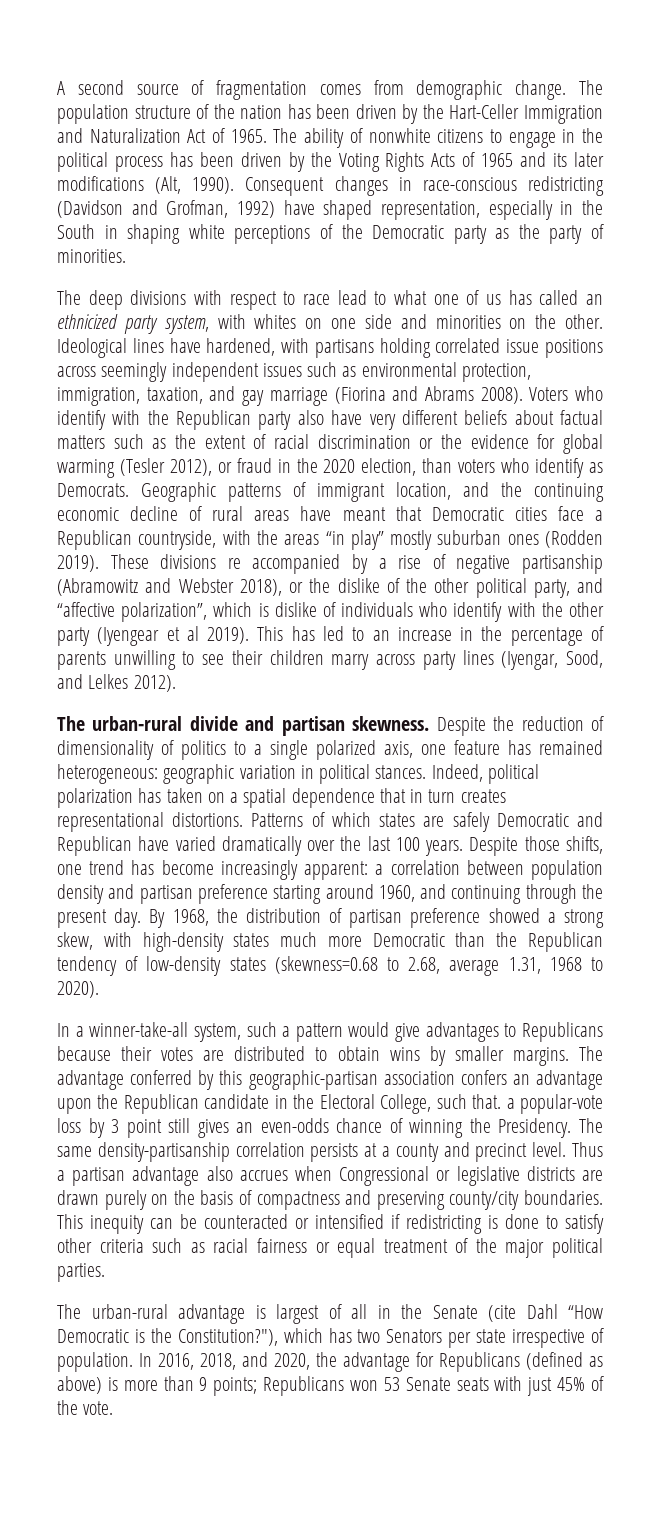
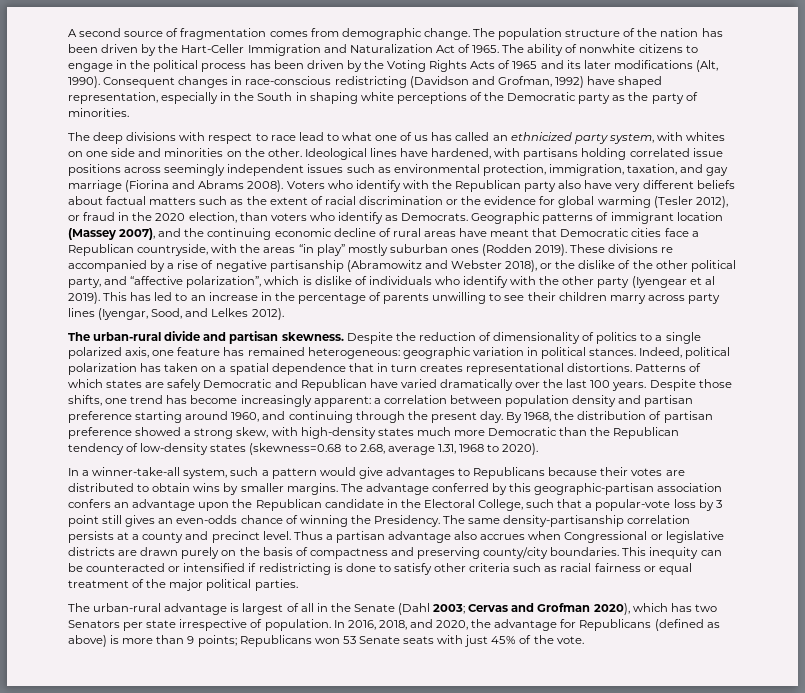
- Geographic patterns of immigrant location, and the continuing economic decline of rural areas have meant that Democratic cities face a Republican countryside, with the areas “in play” mostly suburban ones (Rodden 2019).
+ Geographic patterns of immigrant location (Massey 2007), and the continuing economic decline of rural areas have meant that Democratic cities face a Republican countryside, with the areas “in play” mostly suburban ones (Rodden 2019).
- The advantage conferred by this geographic-partisan association confers an advantage upon the Republican candidate in the Electoral College, such that. a popular-vote loss by 3 point still gives an even-odds chance of winning the Presidency.
+ The advantage conferred by this geographic-partisan association confers an advantage upon the Republican candidate in the Electoral College, such that a popular-vote loss by 3 point still gives an even-odds chance of winning the Presidency.
- The urban-rural advantage is largest of all in the Senate (cite Dahl “How Democratic is the Constitution?"), which has two Senators per state irrespective of population.
+ The urban-rural advantage is largest of all in the Senate (Dahl 2003; Cervas and Grofman 2020), which has two Senators per state irrespective of population.

